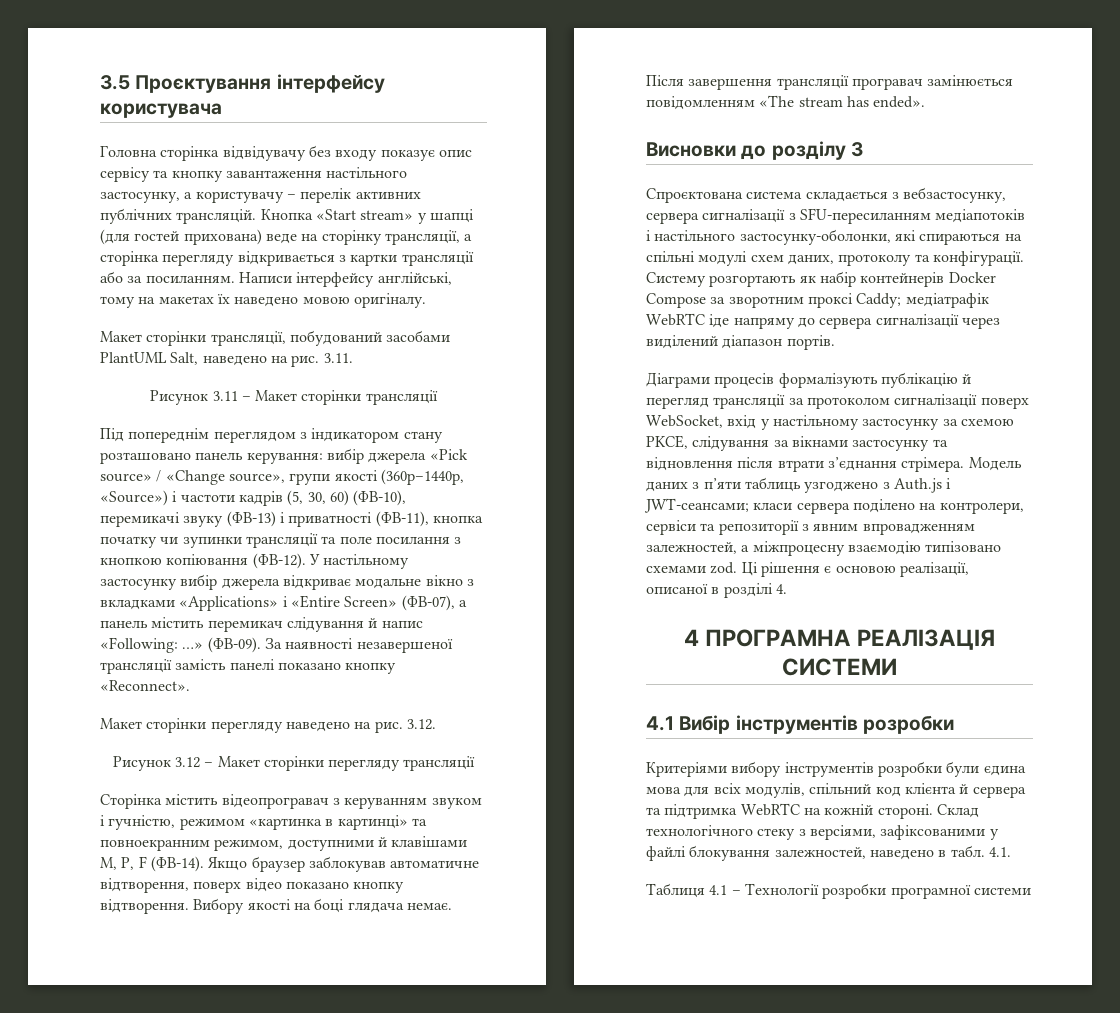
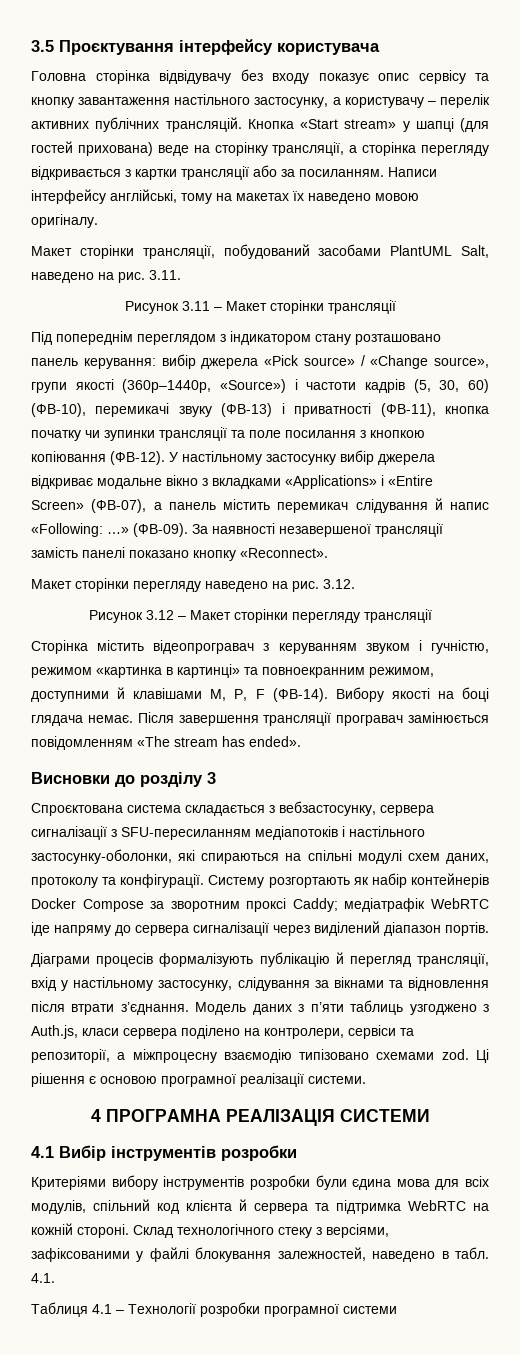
- Якщо браузер заблокував автоматичне відтворення, поверх відео показано кнопку відтворення.
- Діаграми процесів формалізують публікацію й перегляд трансляції за протоколом сигналізації поверх WebSocket, вхід у настільному застосунку за схемою PKCE, слідування за вікнами застосунку та відновлення після втрати з’єднання стрімера.
+ Діаграми процесів формалізують публікацію й перегляд трансляції, вхід у настільному застосунку, слідування за вікнами та відновлення після втрати з’єднання.
- Модель даних з п’яти таблиць узгоджено з Auth.js і JWT-сеансами; класи сервера поділено на контролери, сервіси та репозиторії з явним впровадженням залежностей, а міжпроцесну взаємодію типізовано схемами zod.
+ Модель даних з п’яти таблиць узгоджено з Auth.js, класи сервера поділено на контролери, сервіси та репозиторії, а міжпроцесну взаємодію типізовано схемами zod.
- Ці рішення є основою реалізації, описаної в розділі 4.
+ Ці рішення є основою програмної реалізації системи.

